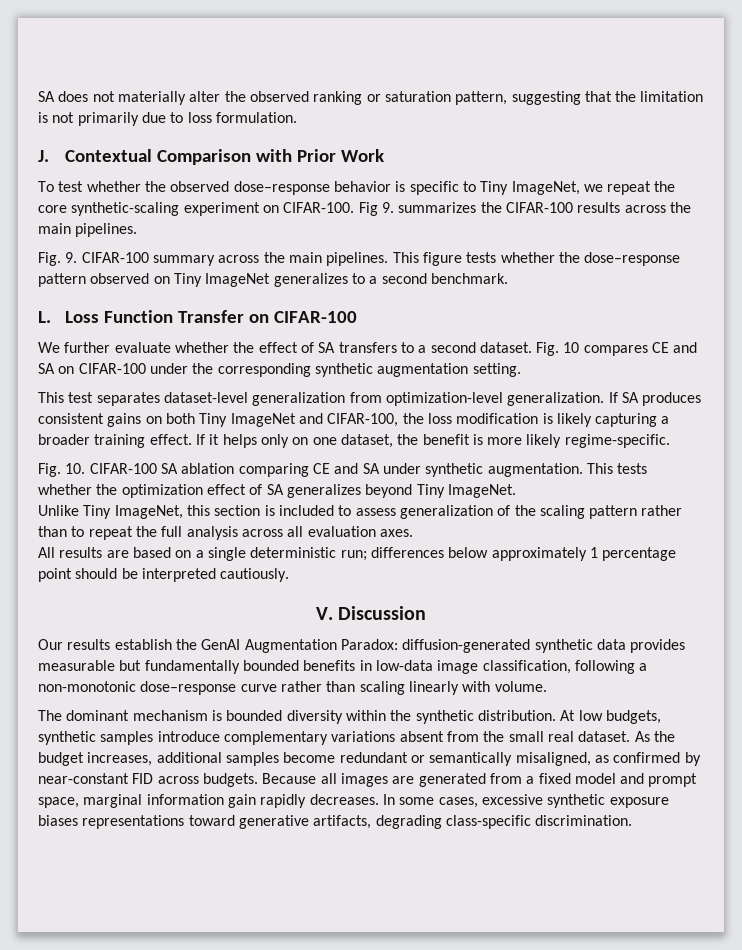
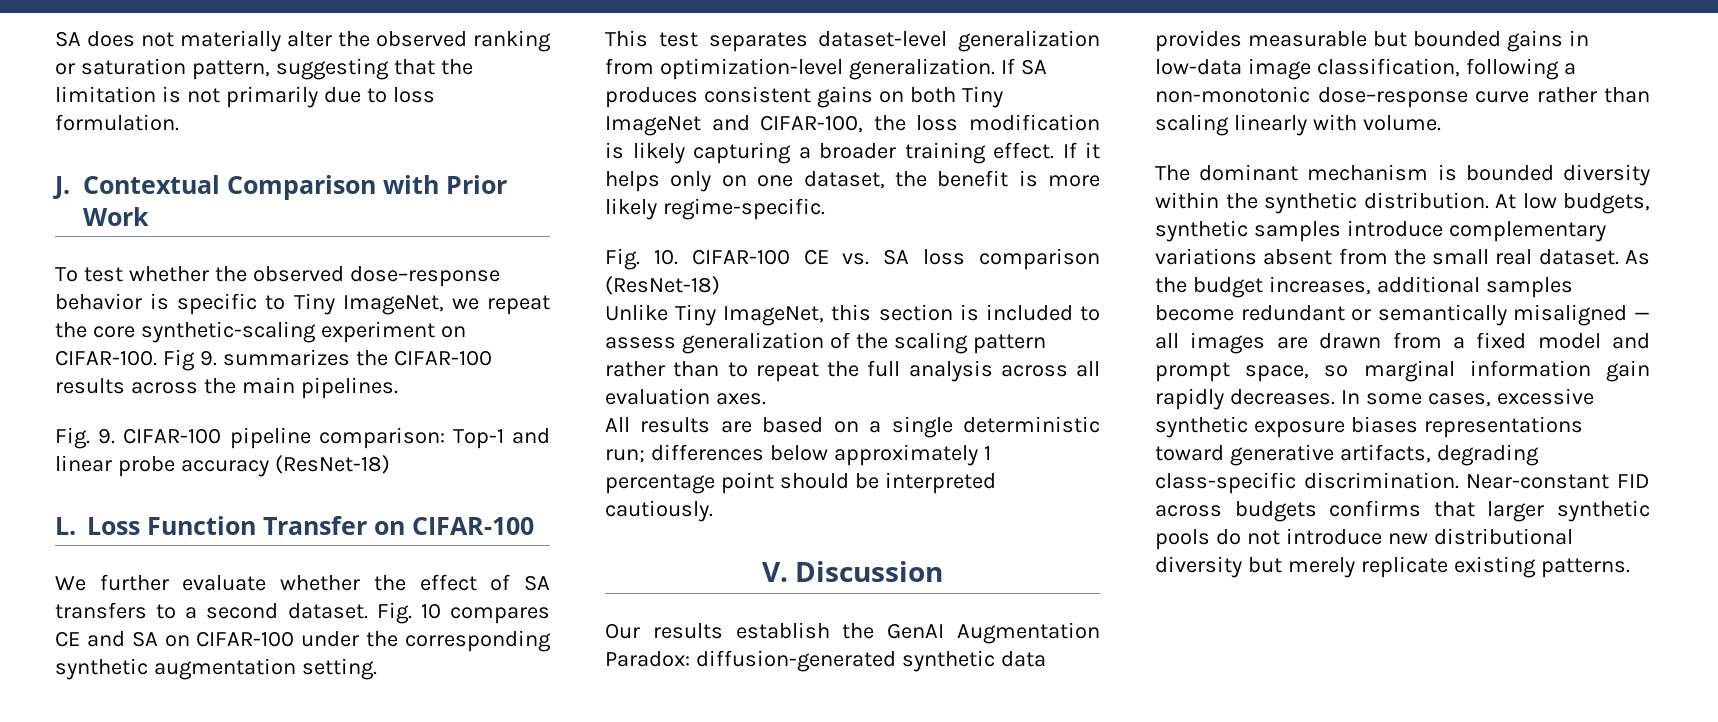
- Fig. 9. CIFAR-100 summary across the main pipelines. This figure tests whether the dose–response pattern observed on Tiny ImageNet generalizes to a second benchmark.
+ Fig. 9. CIFAR-100 pipeline comparison: Top-1 and linear probe accuracy (ResNet-18)
- Fig. 10. CIFAR-100 SA ablation comparing CE and SA under synthetic augmentation. This tests whether the optimization effect of SA generalizes beyond Tiny ImageNet.
+ Fig. 10. CIFAR-100 CE vs. SA loss comparison (ResNet-18)
- Our results establish the GenAI Augmentation Paradox: diffusion-generated synthetic data provides measurable but fundamentally bounded benefits in low-data image classification, following a non-monotonic dose–response curve rather than scaling linearly with volume.
+ Our results establish the GenAI Augmentation Paradox: diffusion-generated synthetic data provides measurable but bounded gains in low-data image classification, following a non-monotonic dose–response curve rather than scaling linearly with volume.
- As the budget increases, additional samples become redundant or semantically misaligned, as confirmed by near-constant FID across budgets. Because all images are generated from a fixed model and prompt space, marginal information gain rapidly decreases.
+ As the budget increases, additional samples become redundant or semantically misaligned — all images are drawn from a fixed model and prompt space, so marginal information gain rapidly decreases.
+ Near-constant FID across budgets confirms that larger synthetic pools do not introduce new distributional diversity but merely replicate existing patterns.

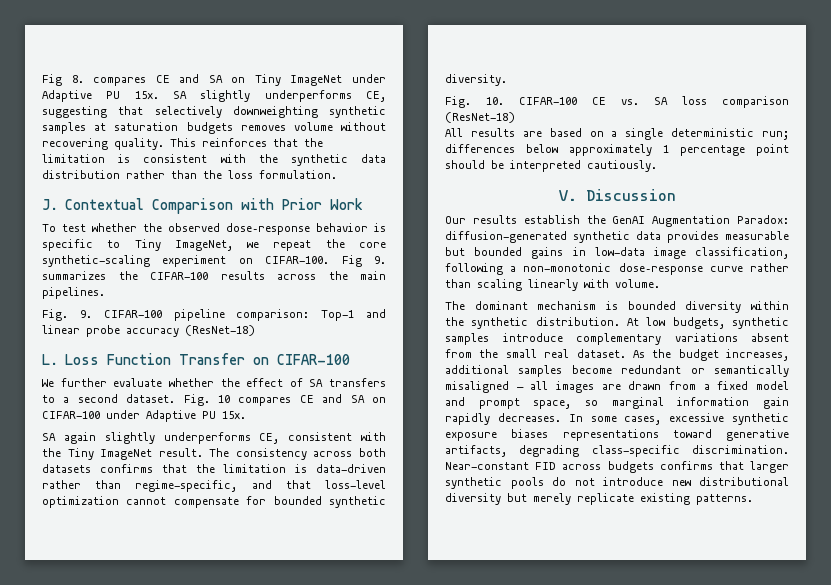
- SA does not materially alter the observed ranking or saturation pattern, suggesting that the limitation is not primarily due to loss formulation.
+ Fig 8. compares CE and SA on Tiny ImageNet under Adaptive PU 15×. SA slightly underperforms CE, suggesting that selectively downweighting synthetic samples at saturation budgets removes volume without recovering quality. This reinforces that the limitation is consistent with the synthetic data distribution rather than the loss formulation.
- Fig. 10 compares CE and SA on CIFAR-100 under the corresponding synthetic augmentation setting.
- This test separates dataset-level generalization from optimization-level generalization. If SA produces consistent gains on both Tiny ImageNet and CIFAR-100, the loss modification is likely capturing a broader training effect. If it helps only on one dataset, the benefit is more likely regime-specific.
+ Fig. 10 compares CE and SA on CIFAR-100 under Adaptive PU 15×.
+ SA again slightly underperforms CE, consistent with the Tiny ImageNet result. The consistency across both datasets confirms that the limitation is data-driven rather than regime-specific, and that loss-level optimization cannot compensate for bounded synthetic diversity.
- Unlike Tiny ImageNet, this section is included to assess generalization of the scaling pattern rather than to repeat the full analysis across all evaluation axes.

